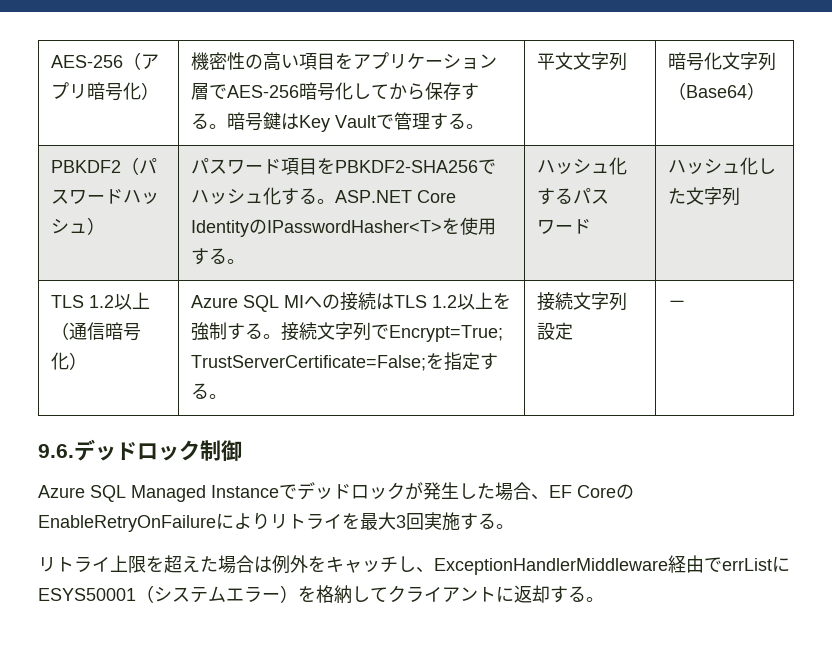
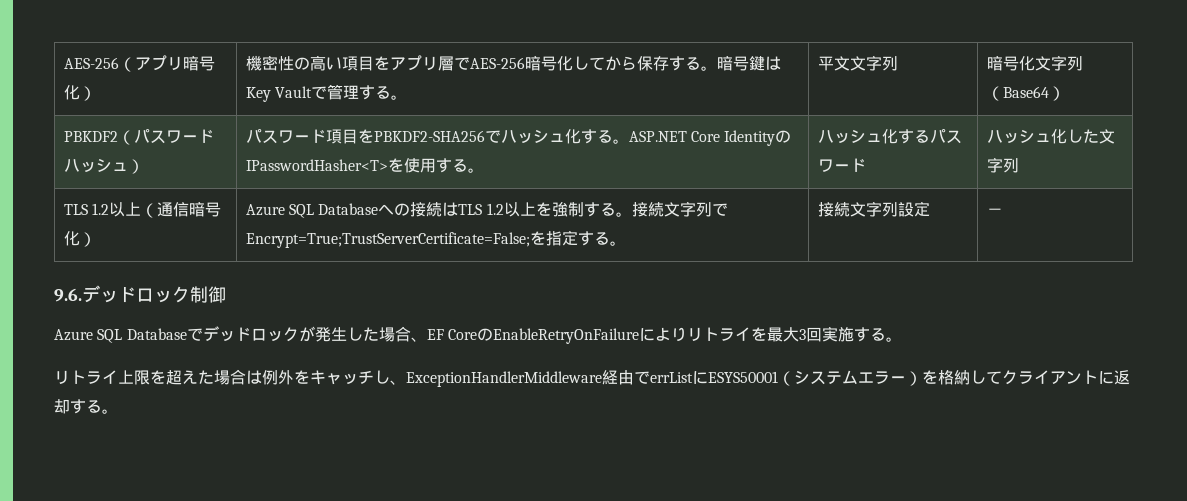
- AES-256（アプリ暗号化） | 機密性の高い項目をアプリケーション層でAES-256暗号化してから保存する。暗号鍵はKey Vaultで管理する。 | 平文文字列 | 暗号化文字列（Base64）
+ AES-256（アプリ暗号化） | 機密性の高い項目をアプリ層でAES-256暗号化してから保存する。暗号鍵はKey Vaultで管理する。 | 平文文字列 | 暗号化文字列（Base64）
- TLS 1.2以上（通信暗号化） | Azure SQL MIへの接続はTLS 1.2以上を強制する。接続文字列でEncrypt=True; TrustServerCertificate=False;を指定する。 | 接続文字列設定 | －
+ TLS 1.2以上（通信暗号化） | Azure SQL Databaseへの接続はTLS 1.2以上を強制する。接続文字列でEncrypt=True;TrustServerCertificate=False;を指定する。 | 接続文字列設定 | －
- Azure SQL Managed Instanceでデッドロックが発生した場合、EF CoreのEnableRetryOnFailureによりリトライを最大3回実施する。
+ Azure SQL Databaseでデッドロックが発生した場合、EF CoreのEnableRetryOnFailureによりリトライを最大3回実施する。

